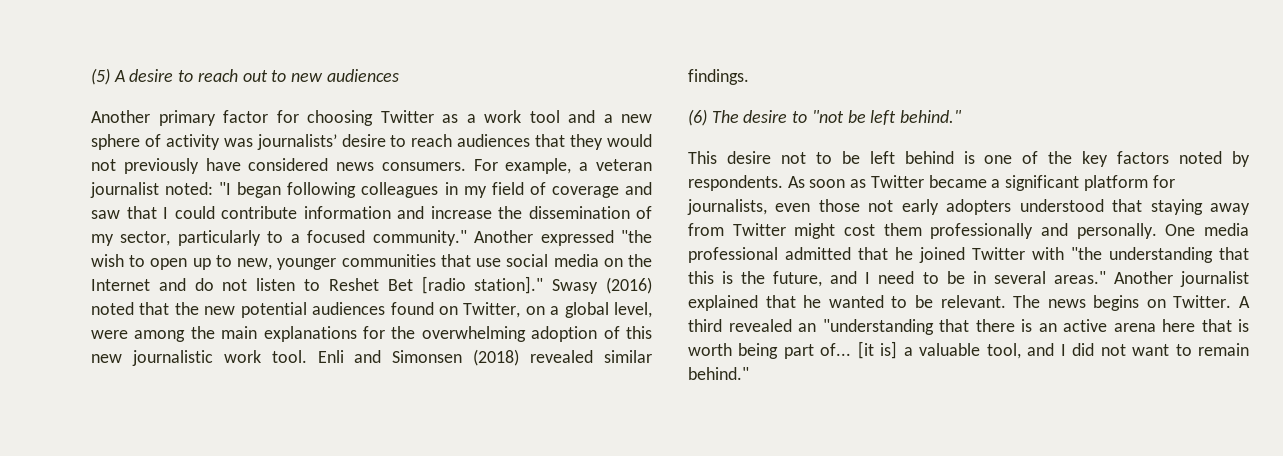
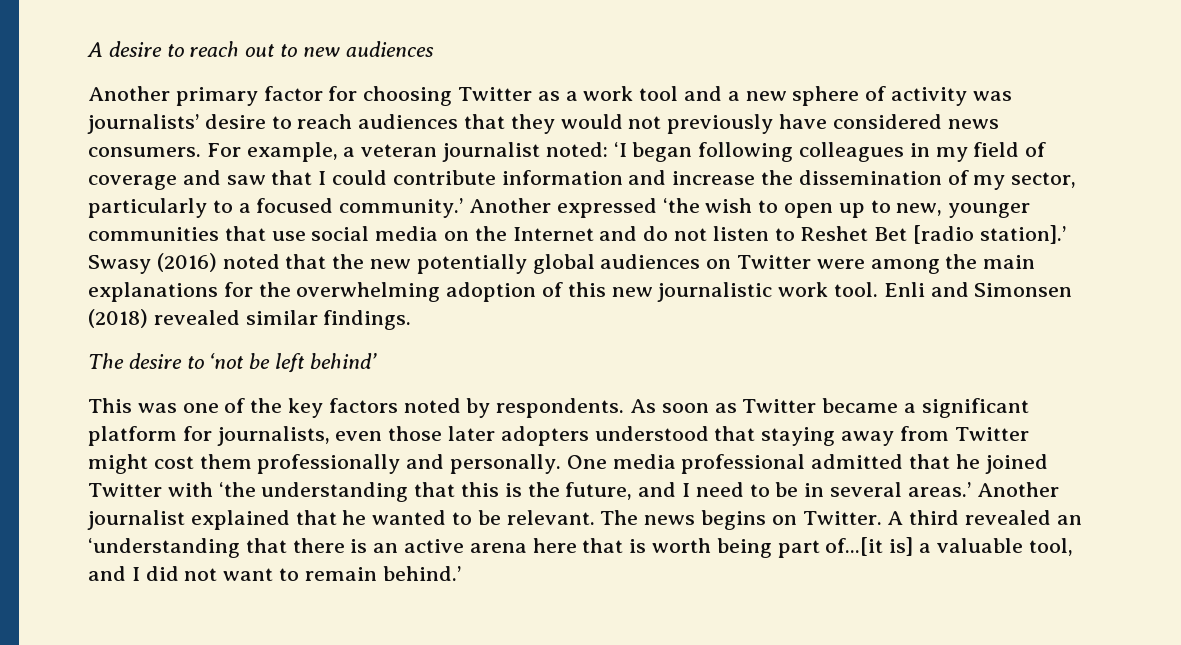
- (5) A desire to reach out to new audiences
+ A desire to reach out to new audiences
- For example, a veteran journalist noted: "I began following colleagues in my field of coverage and saw that I could contribute information and increase the dissemination of my sector, particularly to a focused community."
+ For example, a veteran journalist noted: ‘I began following colleagues in my field of coverage and saw that I could contribute information and increase the dissemination of my sector, particularly to a focused community.’
- Another expressed "the wish to open up to new, younger communities that use social media on the Internet and do not listen to Reshet Bet [radio station]."
+ Another expressed ‘the wish to open up to new, younger communities that use social media on the Internet and do not listen to Reshet Bet [radio station].’
- Swasy (2016) noted that the new potential audiences found on Twitter, on a global level, were among the main explanations for the overwhelming adoption of this new journalistic work tool.
+ Swasy (2016) noted that the new potentially global audiences on Twitter were among the main explanations for the overwhelming adoption of this new journalistic work tool.
- (6) The desire to "not be left behind."
+ The desire to ‘not be left behind’
- This desire not to be left behind is one of the key factors noted by respondents.
+ This was one of the key factors noted by respondents.
- As soon as Twitter became a significant platform for journalists, even those not early adopters understood that staying away from Twitter might cost them professionally and personally.
+ As soon as Twitter became a significant platform for journalists, even those later adopters understood that staying away from Twitter might cost them professionally and personally.
- One media professional admitted that he joined Twitter with "the understanding that this is the future, and I need to be in several areas."
+ One media professional admitted that he joined Twitter with ‘the understanding that this is the future, and I need to be in several areas.’
- A third revealed an "understanding that there is an active arena here that is worth being part of... [it is] a valuable tool, and I did not want to remain behind."
+ A third revealed an ‘understanding that there is an active arena here that is worth being part of...[it is] a valuable tool, and I did not want to remain behind.’

